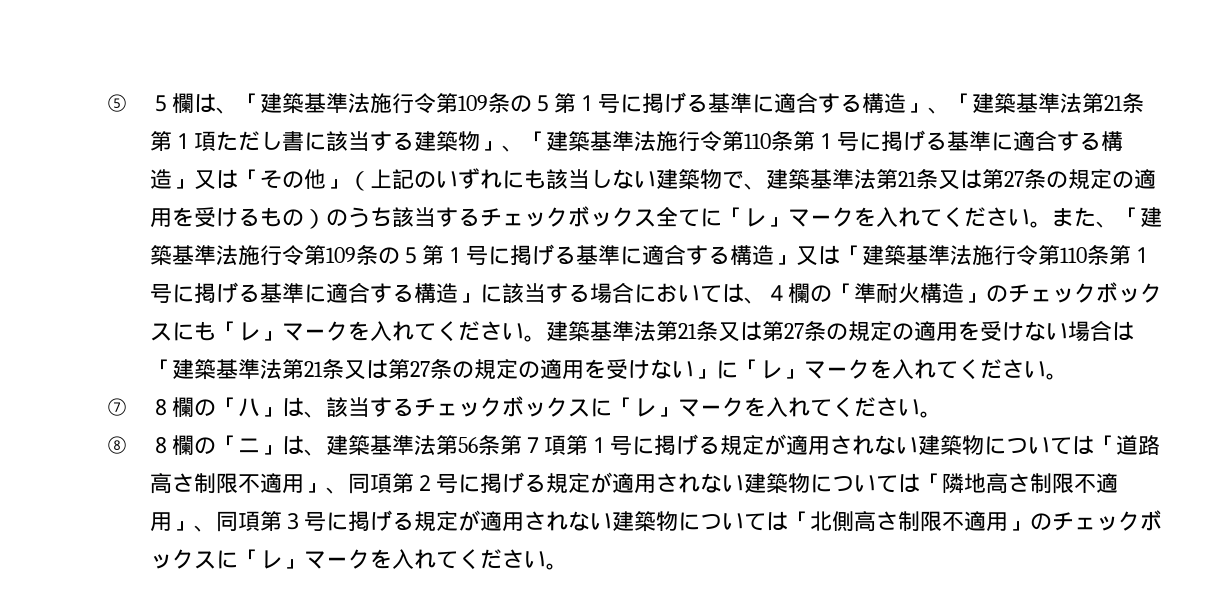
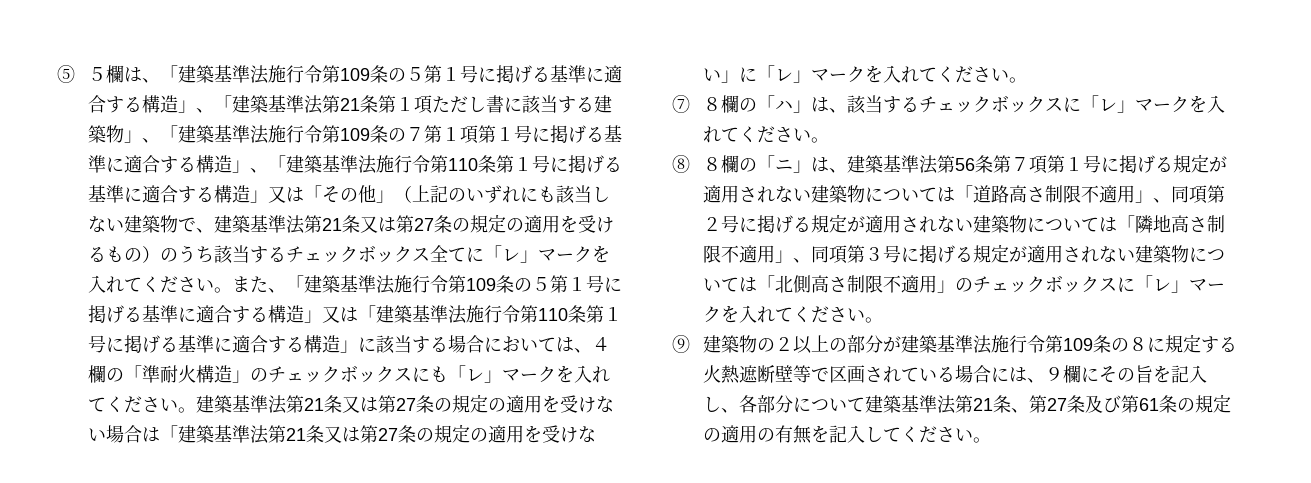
- ⑤５欄は、「建築基準法施行令第109条の５第１号に掲げる基準に適合する構造」、「建築基準法第21条第１項ただし書に該当する建築物」、「建築基準法施行令第110条第１号に掲げる基準に適合する構造」又は「その他」（上記のいずれにも該当しない建築物で、建築基準法第21条又は第27条の規定の適用を受けるもの）のうち該当するチェックボックス全てに「レ」マークを入れてください。
+ ⑤５欄は、「建築基準法施行令第109条の５第１号に掲げる基準に適合する構造」、「建築基準法第21条第１項ただし書に該当する建築物」、「建築基準法施行令第109条の７第１項第１号に掲げる基準に適合する構造」、「建築基準法施行令第110条第１号に掲げる基準に適合する構造」又は「その他」（上記のいずれにも該当しない建築物で、建築基準法第21条又は第27条の規定の適用を受けるもの）のうち該当するチェックボックス全てに「レ」マークを入れてください。
+ ⑨建築物の２以上の部分が建築基準法施行令第109条の８に規定する火熱遮断壁等で区画されている場合には、９欄にその旨を記入し、各部分について建築基準法第21条、第27条及び第61条の規定の適用の有無を記入してください。

